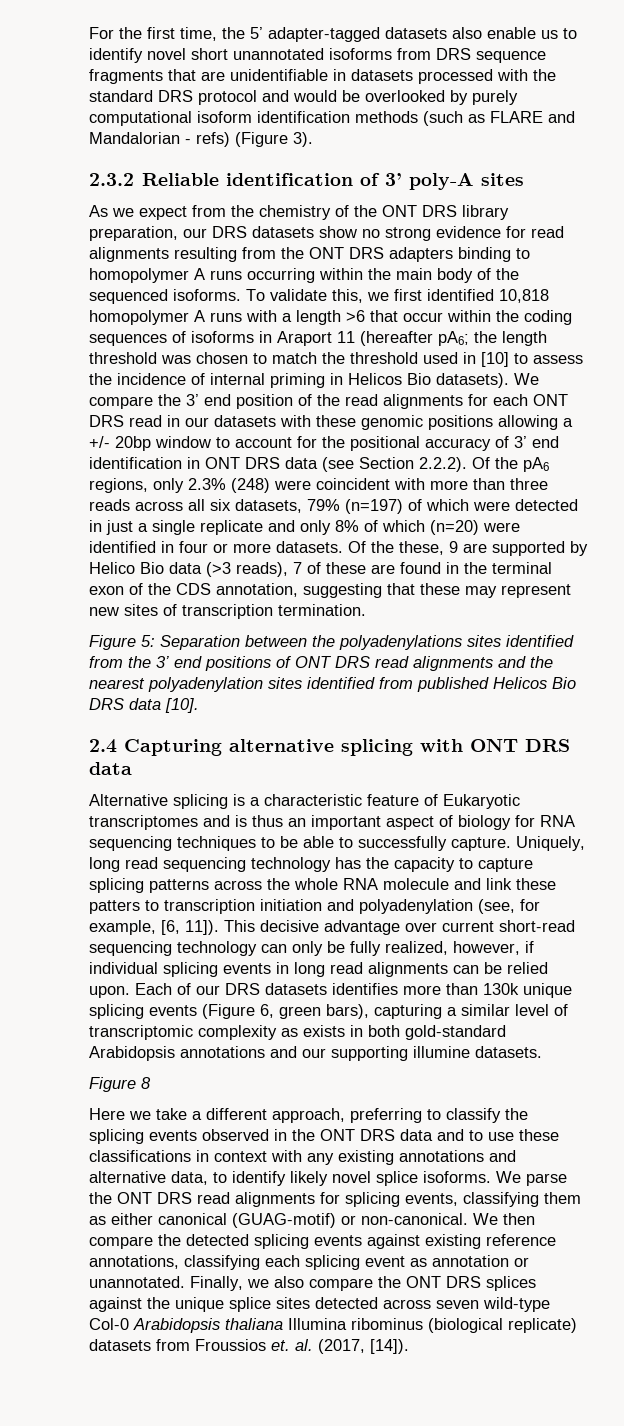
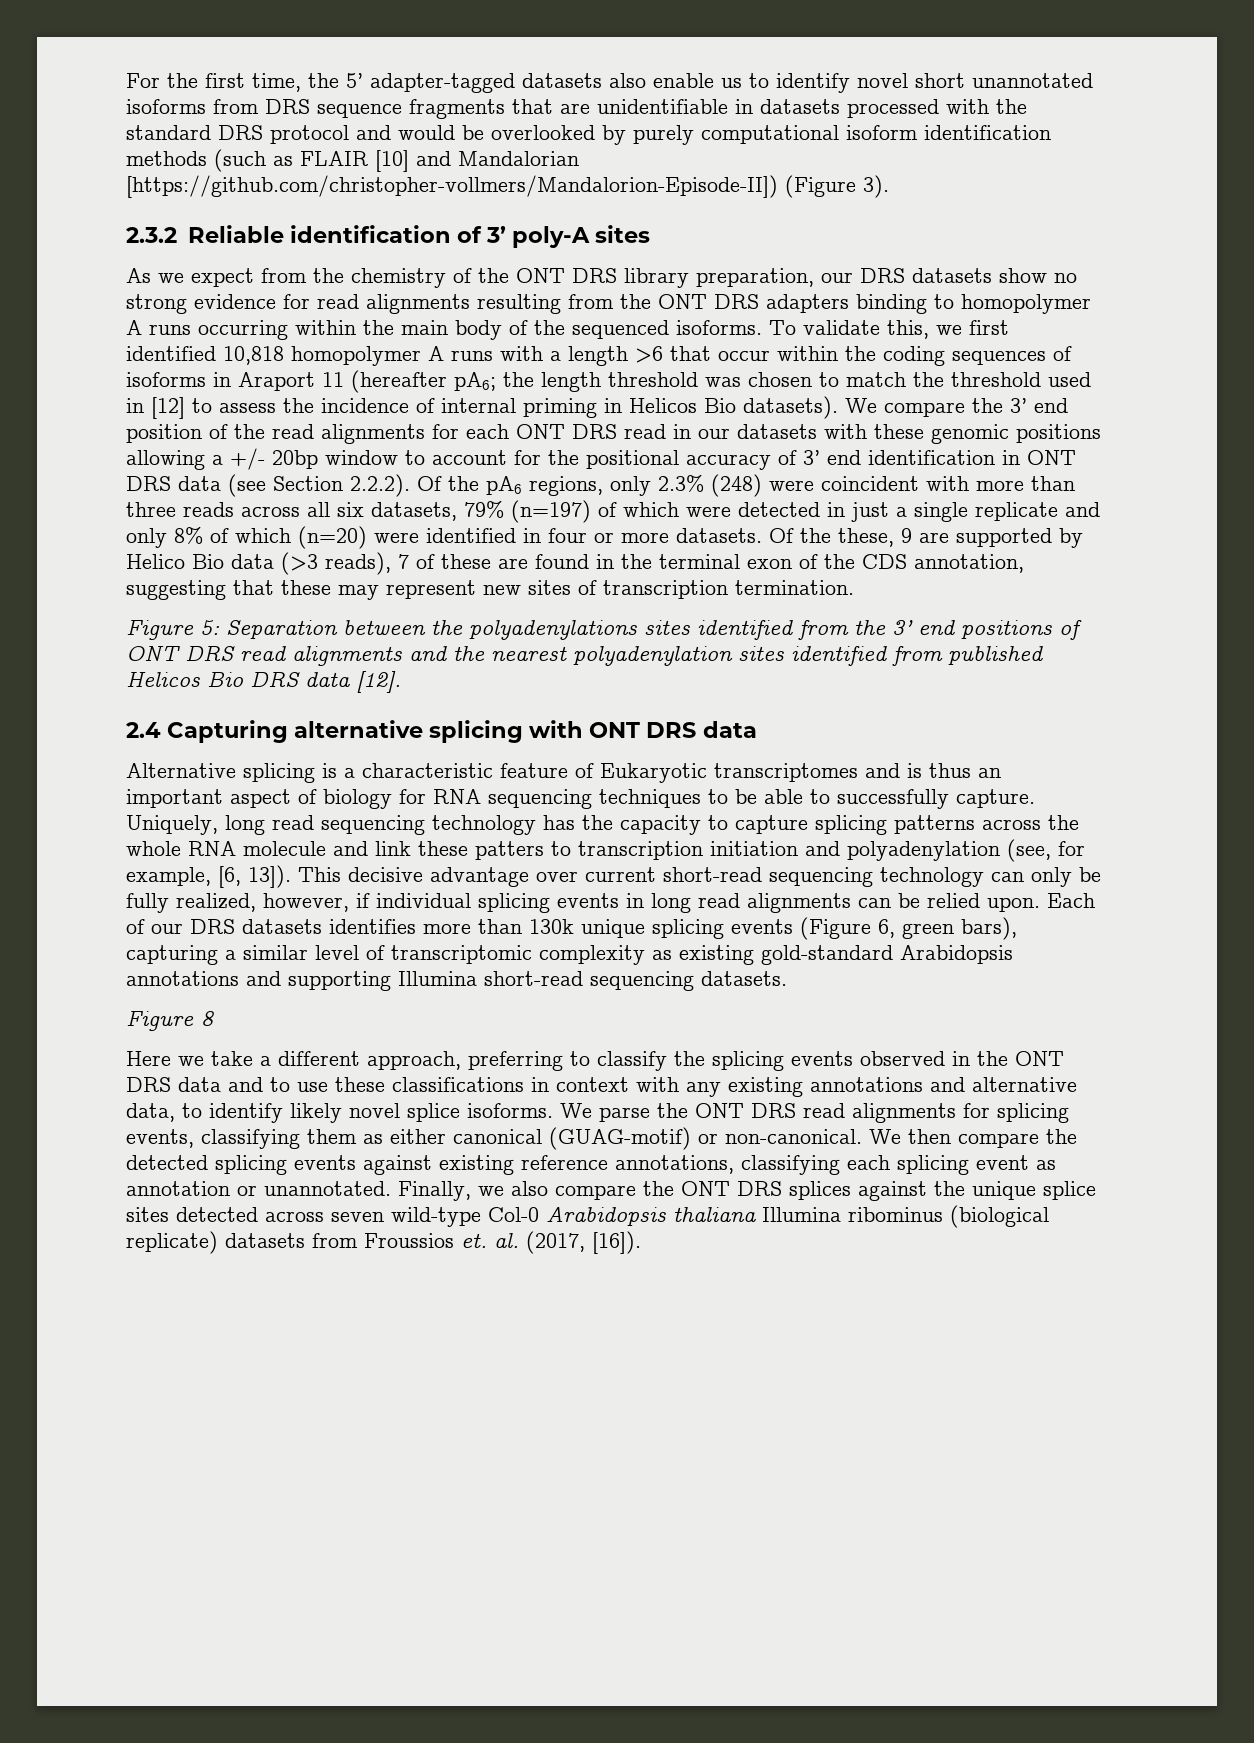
- For the first time, the 5’ adapter-tagged datasets also enable us to identify novel short unannotated isoforms from DRS sequence fragments that are unidentifiable in datasets processed with the standard DRS protocol and would be overlooked by purely computational isoform identification methods (such as FLARE and Mandalorian - refs) (Figure 3).
+ For the first time, the 5’ adapter-tagged datasets also enable us to identify novel short unannotated isoforms from DRS sequence fragments that are unidentifiable in datasets processed with the standard DRS protocol and would be overlooked by purely computational isoform identification methods (such as FLAIR [10] and Mandalorian [https://github.com/christopher-vollmers/Mandalorion-Episode-II]) (Figure 3).
- To validate this, we first identified 10,818 homopolymer A runs with a length >6 that occur within the coding sequences of isoforms in Araport 11 (hereafter pA6; the length threshold was chosen to match the threshold used in [10] to assess the incidence of internal priming in Helicos Bio datasets).
+ To validate this, we first identified 10,818 homopolymer A runs with a length >6 that occur within the coding sequences of isoforms in Araport 11 (hereafter pA6; the length threshold was chosen to match the threshold used in [12] to assess the incidence of internal priming in Helicos Bio datasets).
- Figure 5: Separation between the polyadenylations sites identified from the 3’ end positions of ONT DRS read alignments and the nearest polyadenylation sites identified from published Helicos Bio DRS data [10].
+ Figure 5: Separation between the polyadenylations sites identified from the 3’ end positions of ONT DRS read alignments and the nearest polyadenylation sites identified from published Helicos Bio DRS data [12].
- Uniquely, long read sequencing technology has the capacity to capture splicing patterns across the whole RNA molecule and link these patters to transcription initiation and polyadenylation (see, for example, [6, 11]).
+ Uniquely, long read sequencing technology has the capacity to capture splicing patterns across the whole RNA molecule and link these patters to transcription initiation and polyadenylation (see, for example, [6, 13]).
- Each of our DRS datasets identifies more than 130k unique splicing events (Figure 6, green bars), capturing a similar level of transcriptomic complexity as exists in both gold-standard Arabidopsis annotations and our supporting illumine datasets.
+ Each of our DRS datasets identifies more than 130k unique splicing events (Figure 6, green bars), capturing a similar level of transcriptomic complexity as existing gold-standard Arabidopsis annotations and supporting Illumina short-read sequencing datasets.
- Finally, we also compare the ONT DRS splices against the unique splice sites detected across seven wild-type Col-0 Arabidopsis thaliana Illumina ribominus (biological replicate) datasets from Froussios et. al. (2017, [14]).
+ Finally, we also compare the ONT DRS splices against the unique splice sites detected across seven wild-type Col-0 Arabidopsis thaliana Illumina ribominus (biological replicate) datasets from Froussios et. al. (2017, [16]).

